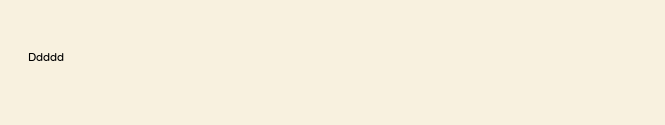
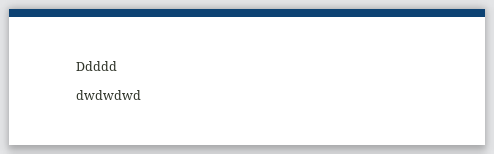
+ dwdwdwd

